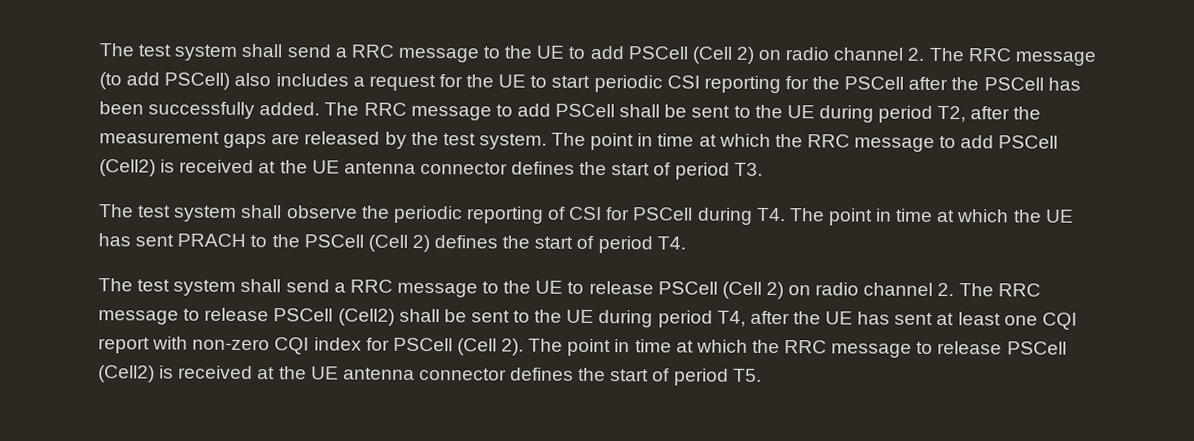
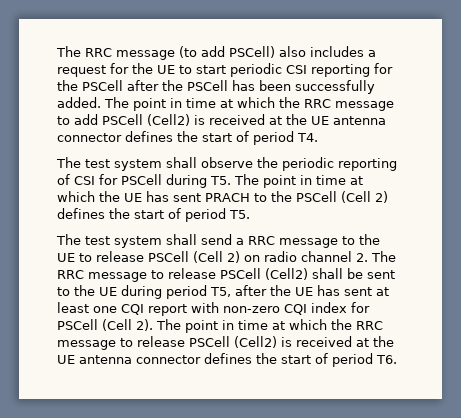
- The test system shall send a RRC message to the UE to add PSCell (Cell 2) on radio channel 2. The RRC message (to add PSCell) also includes a request for the UE to start periodic CSI reporting for the PSCell after the PSCell has been successfully added.
+ The RRC message (to add PSCell) also includes a request for the UE to start periodic CSI reporting for the PSCell after the PSCell has been successfully added.
- The RRC message to add PSCell shall be sent to the UE during period T2, after the measurement gaps are released by the test system. The point in time at which the RRC message to add PSCell (Cell2) is received at the UE antenna connector defines the start of period T3.
+ The point in time at which the RRC message to add PSCell (Cell2) is received at the UE antenna connector defines the start of period T4.
- The test system shall observe the periodic reporting of CSI for PSCell during T4. The point in time at which the UE has sent PRACH to the PSCell (Cell 2) defines the start of period T4.
+ The test system shall observe the periodic reporting of CSI for PSCell during T5. The point in time at which the UE has sent PRACH to the PSCell (Cell 2) defines the start of period T5.
- The test system shall send a RRC message to the UE to release PSCell (Cell 2) on radio channel 2. The RRC message to release PSCell (Cell2) shall be sent to the UE during period T4, after the UE has sent at least one CQI report with non-zero CQI index for PSCell (Cell 2).
+ The test system shall send a RRC message to the UE to release PSCell (Cell 2) on radio channel 2. The RRC message to release PSCell (Cell2) shall be sent to the UE during period T5, after the UE has sent at least one CQI report with non-zero CQI index for PSCell (Cell 2).
- The point in time at which the RRC message to release PSCell (Cell2) is received at the UE antenna connector defines the start of period T5.
+ The point in time at which the RRC message to release PSCell (Cell2) is received at the UE antenna connector defines the start of period T6.

